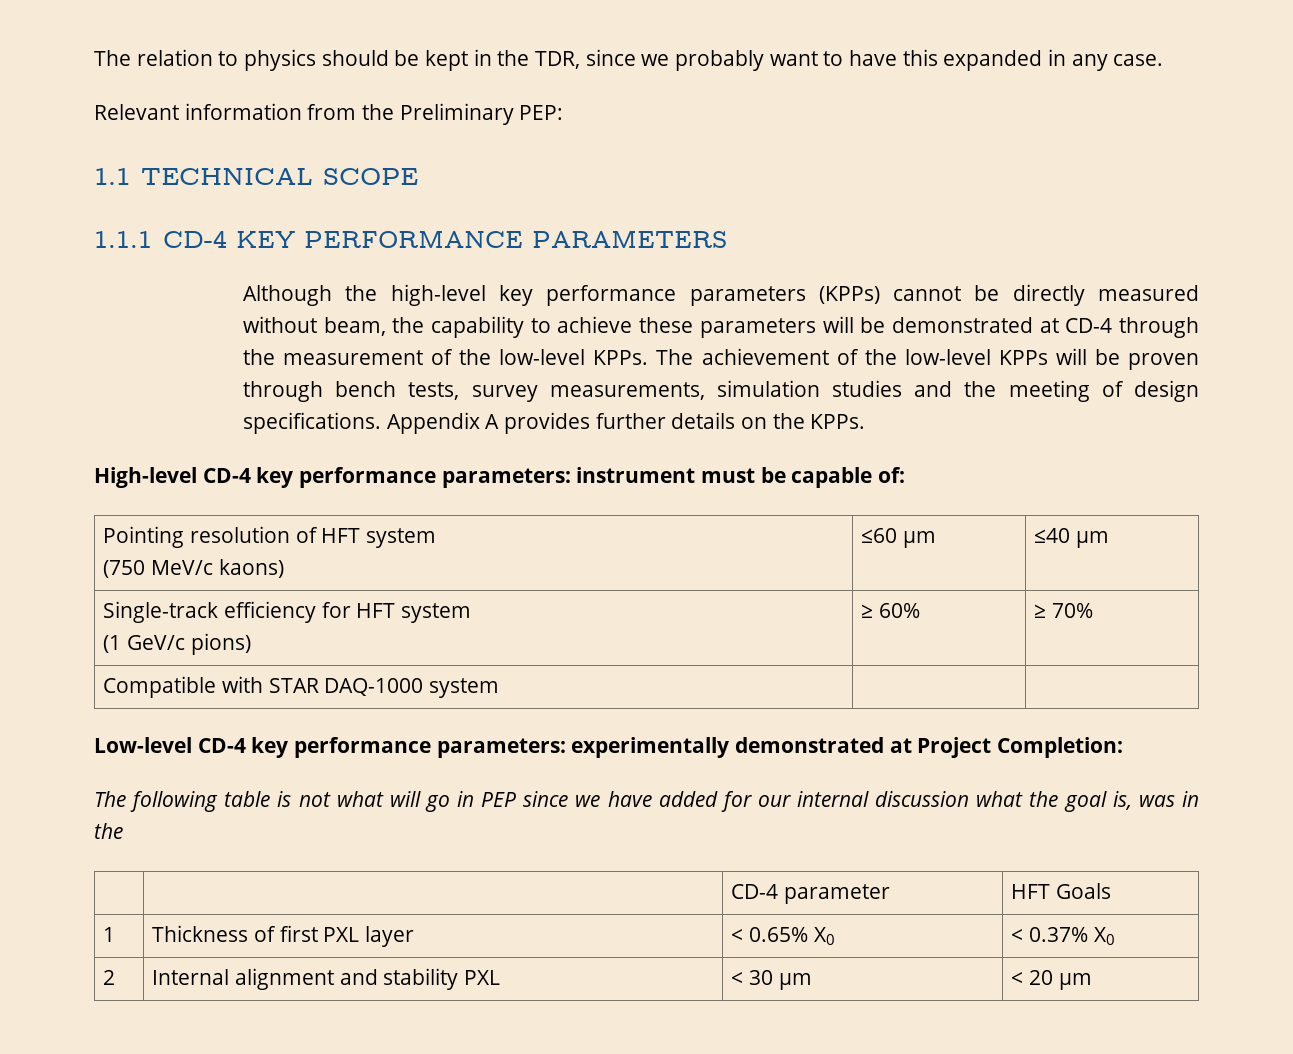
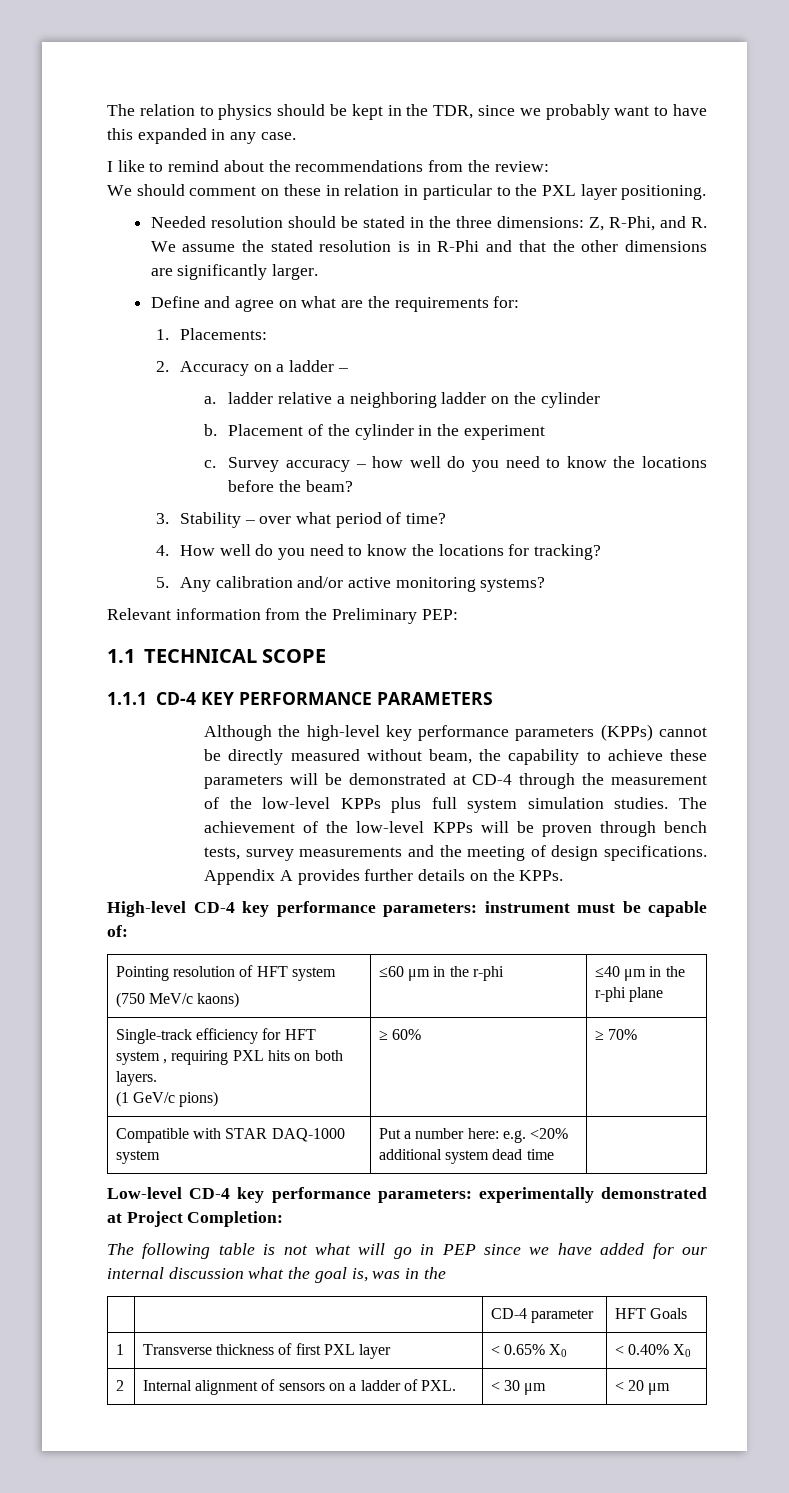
+ I like to remind about the recommendations from the review:
+ We should comment on these in relation in particular to the PXL layer positioning.
+ Needed resolution should be stated in the three dimensions: Z, R-Phi, and R. We assume the stated resolution is in R-Phi and that the other dimensions are significantly larger.
+ Define and agree on what are the requirements for:
+ 1. Placements:
+ 2. Accuracy on a ladder –
+ a. ladder relative a neighboring ladder on the cylinder
+ b. Placement of the cylinder in the experiment
+ c. Survey accuracy – how well do you need to know the locations before the beam?
+ 3. Stability – over what period of time?
+ 4. How well do you need to know the locations for tracking?
+ 5. Any calibration and/or active monitoring systems?
- Although the high-level key performance parameters (KPPs) cannot be directly measured without beam, the capability to achieve these parameters will be demonstrated at CD-4 through the measurement of the low-level KPPs.
+ Although the high-level key performance parameters (KPPs) cannot be directly measured without beam, the capability to achieve these parameters will be demonstrated at CD-4 through the measurement of the low-level KPPs plus full system simulation studies.
- The achievement of the low-level KPPs will be proven through bench tests, survey measurements, simulation studies and the meeting of design specifications.
+ The achievement of the low-level KPPs will be proven through bench tests, survey measurements and the meeting of design specifications.
  Pointing resolution of HFT system
- (750 MeV/c kaons) | ≤60 μm | ≤40 μm
+ (750 MeV/c kaons) | ≤60 μm in the r-phi | ≤40 μm in the r-phi plane
- Single-track efficiency for HFT system
+ Single-track efficiency for HFT system , requiring PXL hits on both layers.
- Compatible with STAR DAQ-1000 system | |
+ Compatible with STAR DAQ-1000 system | Put a number here: e.g. <20% additional system dead time |
- 1 | Thickness of first PXL layer | < 0.65% X0 | < 0.37% X0
+ 1 | Transverse thickness of first PXL layer | < 0.65% X0 | < 0.40% X0
- 2 | Internal alignment and stability PXL | < 30 μm | < 20 μm
+ 2 | Internal alignment of sensors on a ladder of PXL. | < 30 μm | < 20 μm

